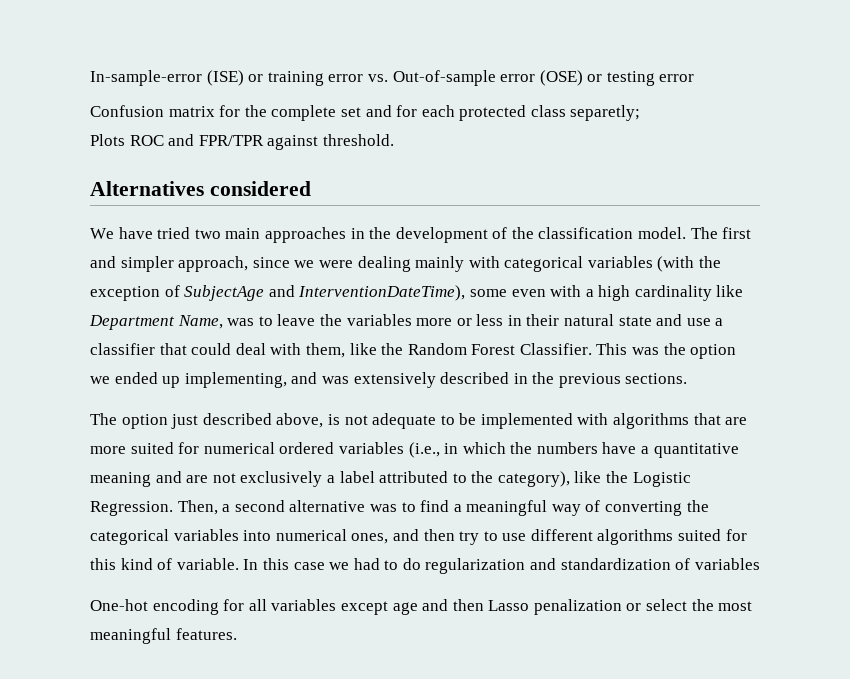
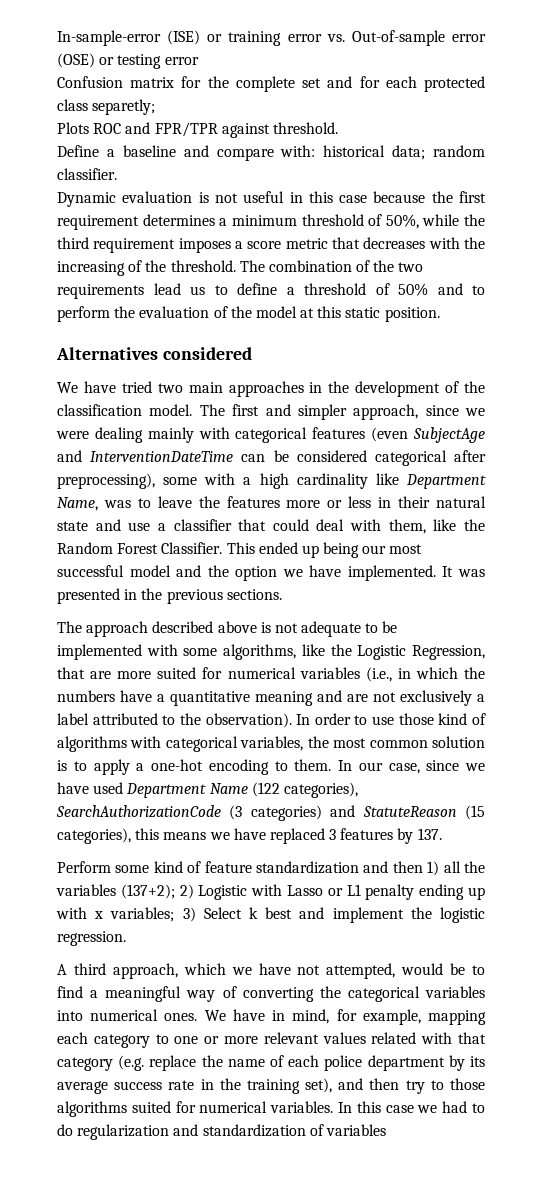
+ Define a baseline and compare with: historical data; random classifier.
+ Dynamic evaluation is not useful in this case because the first requirement determines a minimum threshold of 50%, while the third requirement imposes a score metric that decreases with the increasing of the threshold. The combination of the two requirements lead us to define a threshold of 50% and to perform the evaluation of the model at this static position.
- The first and simpler approach, since we were dealing mainly with categorical variables (with the exception of SubjectAge and InterventionDateTime), some even with a high cardinality like Department Name, was to leave the variables more or less in their natural state and use a classifier that could deal with them, like the Random Forest Classifier.
+ The first and simpler approach, since we were dealing mainly with categorical features (even SubjectAge and InterventionDateTime can be considered categorical after preprocessing), some with a high cardinality like Department Name, was to leave the features more or less in their natural state and use a classifier that could deal with them, like the Random Forest Classifier.
- This was the option we ended up implementing, and was extensively described in the previous sections.
+ This ended up being our most successful model and the option we have implemented. It was presented in the previous sections.
- The option just described above, is not adequate to be implemented with algorithms that are more suited for numerical ordered variables (i.e., in which the numbers have a quantitative meaning and are not exclusively a label attributed to the category), like the Logistic Regression. Then, a second alternative was to find a meaningful way of converting the categorical variables into numerical ones, and then try to use different algorithms suited for this kind of variable.
+ The approach described above is not adequate to be implemented with some algorithms, like the Logistic Regression, that are more suited for numerical variables (i.e., in which the numbers have a quantitative meaning and are not exclusively a label attributed to the observation). In order to use those kind of algorithms with categorical variables, the most common solution is to apply a one-hot encoding to them. In our case, since we have used Department Name (122 categories), SearchAuthorizationCode (3 categories) and StatuteReason (15 categories), this means we have replaced 3 features by 137.
+ Perform some kind of feature standardization and then 1) all the variables (137+2); 2) Logistic with Lasso or L1 penalty ending up with x variables; 3) Select k best and implement the logistic regression.
+ A third approach, which we have not attempted, would be to find a meaningful way of converting the categorical variables into numerical ones. We have in mind, for example, mapping each category to one or more relevant values related with that category (e.g. replace the name of each police department by its average success rate in the training set), and then try to those algorithms suited for numerical variables.
- One-hot encoding for all variables except age and then Lasso penalization or select the most meaningful features.

